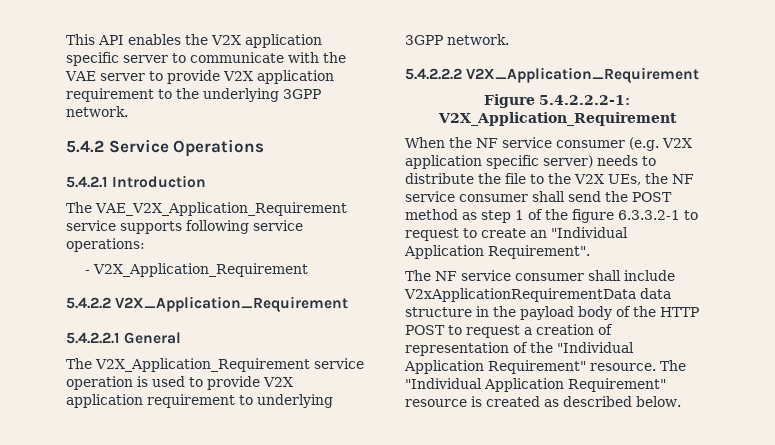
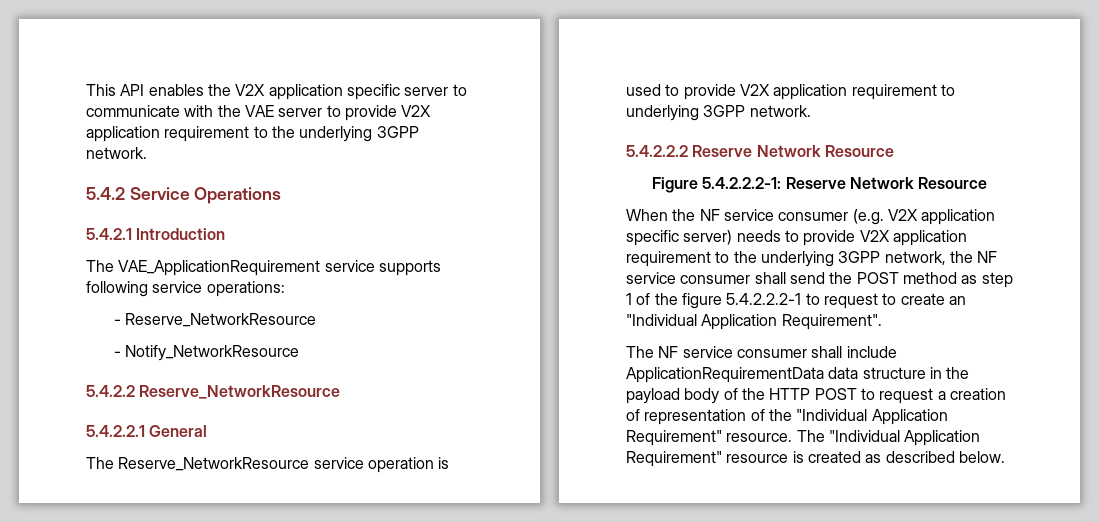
- The VAE_V2X_Application_Requirement service supports following service operations:
+ The VAE_ApplicationRequirement service supports following service operations:
- - V2X_Application_Requirement
+ - Reserve_NetworkResource
+ - Notify_NetworkResource
- 5.4.2.2 V2X_Application_Requirement
+ 5.4.2.2 Reserve_NetworkResource
- The V2X_Application_Requirement service operation is used to provide V2X application requirement to underlying 3GPP network.
+ The Reserve_NetworkResource service operation is used to provide V2X application requirement to underlying 3GPP network.
- 5.4.2.2.2 V2X_Application_Requirement
+ 5.4.2.2.2 Reserve Network Resource
- Figure 5.4.2.2.2-1: V2X_Application_Requirement
+ Figure 5.4.2.2.2-1: Reserve Network Resource
- When the NF service consumer (e.g. V2X application specific server) needs to distribute the file to the V2X UEs, the NF service consumer shall send the POST method as step 1 of the figure 6.3.3.2-1 to request to create an "Individual Application Requirement".
+ When the NF service consumer (e.g. V2X application specific server) needs to provide V2X application requirement to the underlying 3GPP network, the NF service consumer shall send the POST method as step 1 of the figure 5.4.2.2.2-1 to request to create an "Individual Application Requirement".
- The NF service consumer shall include V2xApplicationRequirementData data structure in the payload body of the HTTP POST to request a creation of representation of the "Individual Application Requirement" resource.
+ The NF service consumer shall include ApplicationRequirementData data structure in the payload body of the HTTP POST to request a creation of representation of the "Individual Application Requirement" resource.

